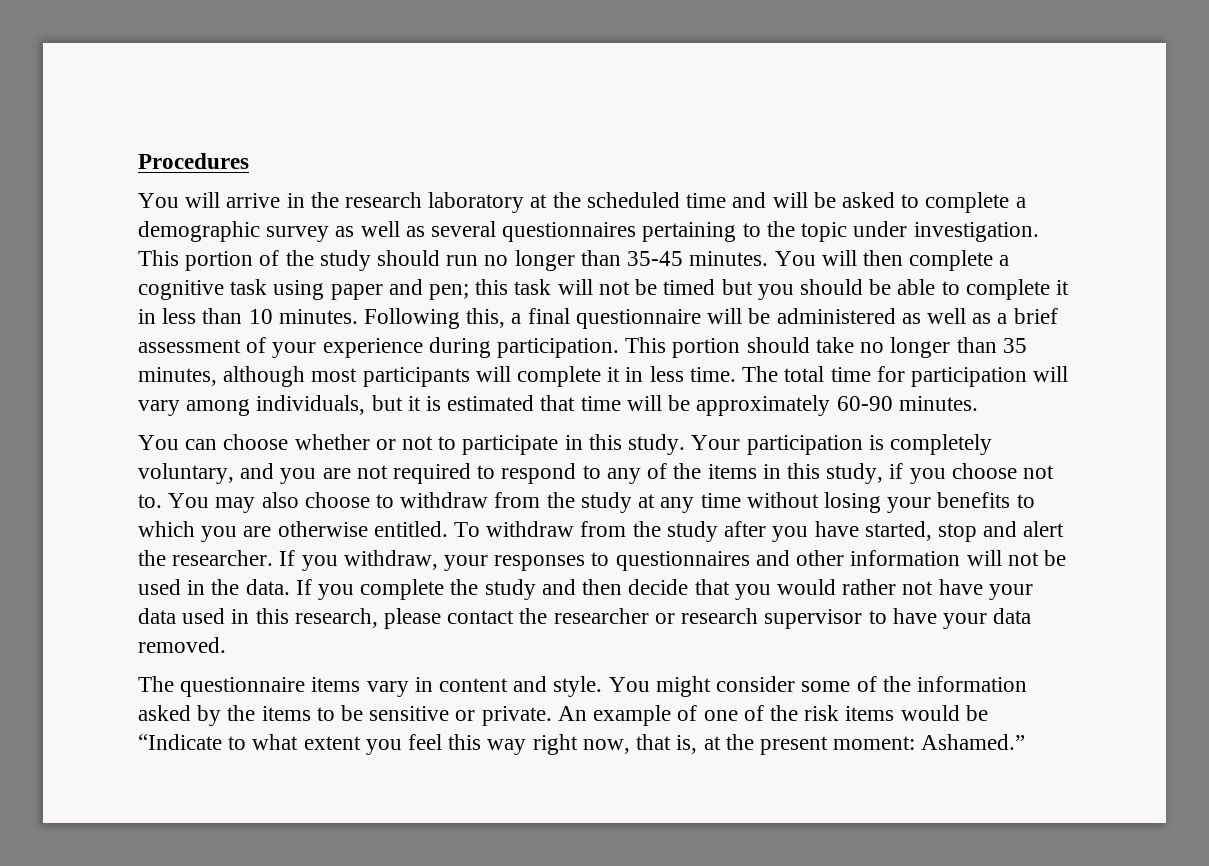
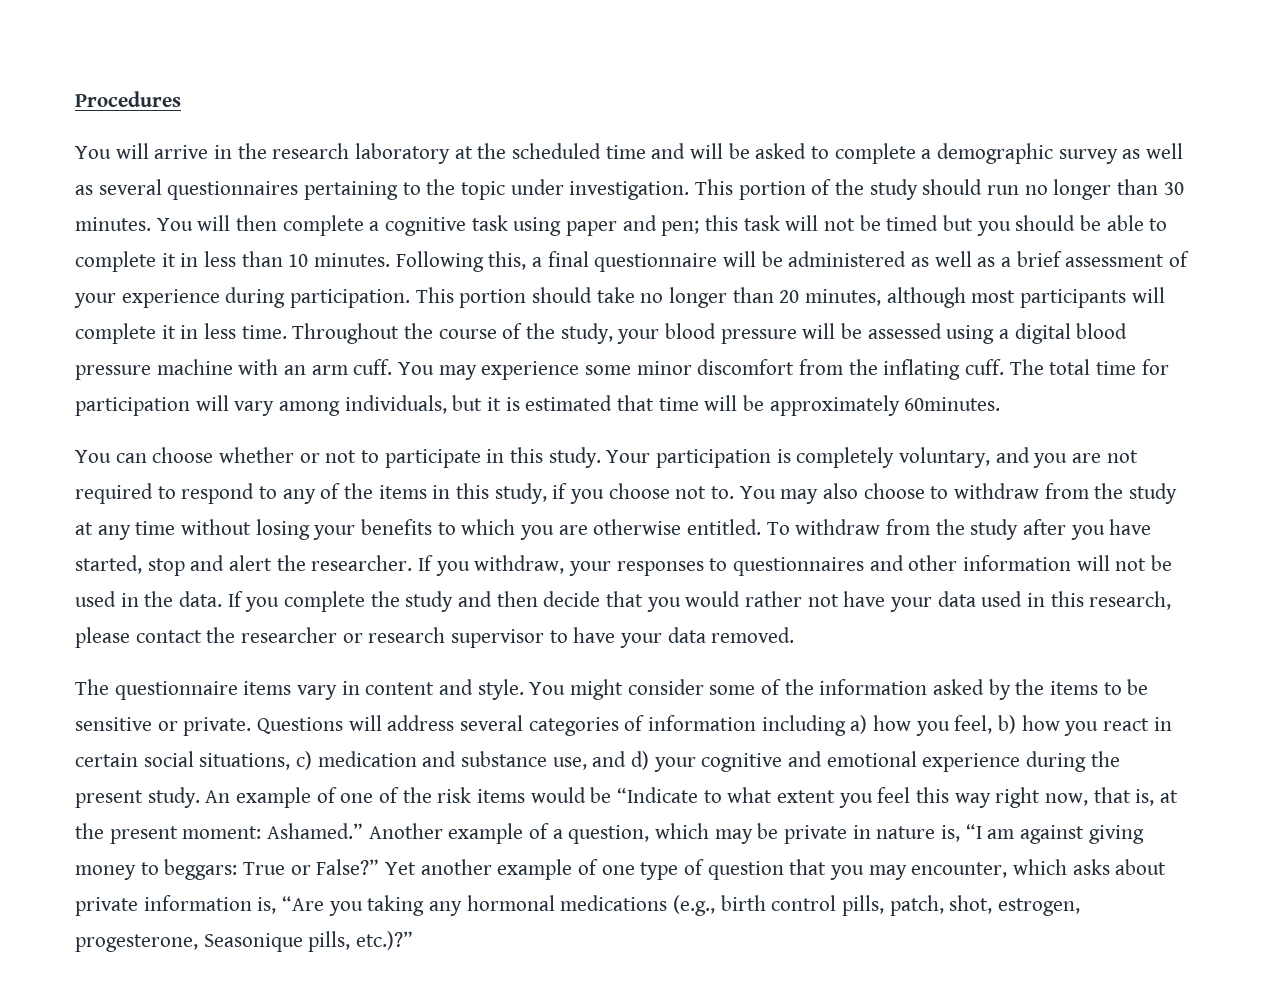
- This portion of the study should run no longer than 35-45 minutes.
+ This portion of the study should run no longer than 30 minutes.
- This portion should take no longer than 35 minutes, although most participants will complete it in less time.
+ This portion should take no longer than 20 minutes, although most participants will complete it in less time.
+ Throughout the course of the study, your blood pressure will be assessed using a digital blood pressure machine with an arm cuff. You may experience some minor discomfort from the inflating cuff.
- The total time for participation will vary among individuals, but it is estimated that time will be approximately 60-90 minutes.
+ The total time for participation will vary among individuals, but it is estimated that time will be approximately 60minutes.
+ Questions will address several categories of information including a) how you feel, b) how you react in certain social situations, c) medication and substance use, and d) your cognitive and emotional experience during the present study.
+ Another example of a question, which may be private in nature is, “I am against giving money to beggars: True or False?” Yet another example of one type of question that you may encounter, which asks about private information is, “Are you taking any hormonal medications (e.g., birth control pills, patch, shot, estrogen, progesterone, Seasonique pills, etc.)?”

